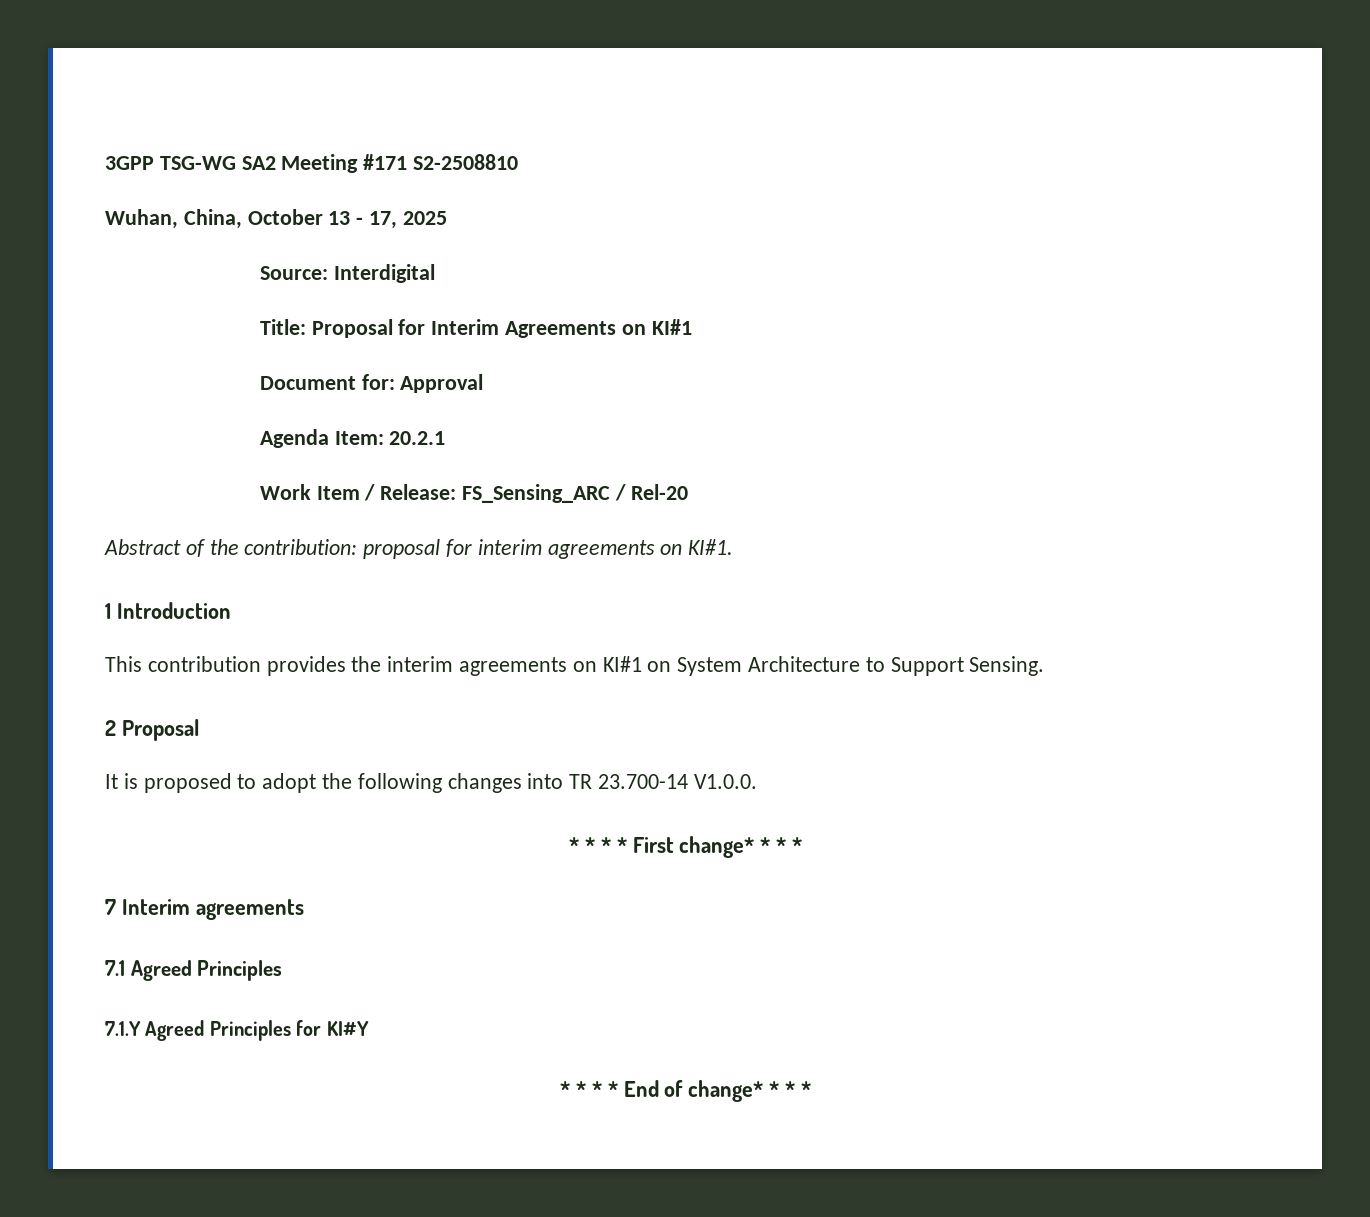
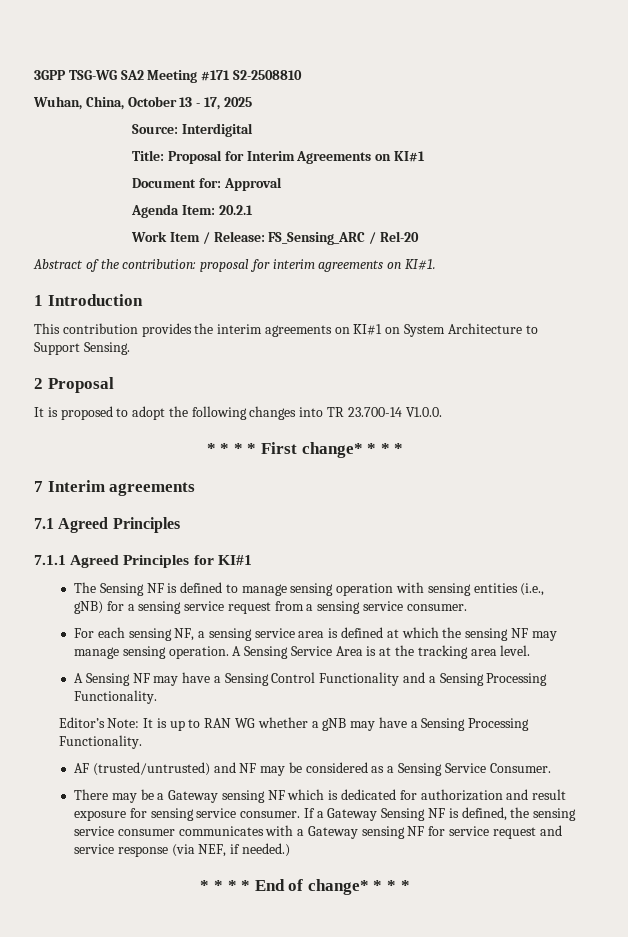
- 7.1.Y Agreed Principles for KI#Y
+ 7.1.1 Agreed Principles for KI#1
+ The Sensing NF is defined to manage sensing operation with sensing entities (i.e., gNB) for a sensing service request from a sensing service consumer.
+ For each sensing NF, a sensing service area is defined at which the sensing NF may manage sensing operation. A Sensing Service Area is at the tracking area level.
+ A Sensing NF may have a Sensing Control Functionality and a Sensing Processing Functionality.
+ Editor’s Note: It is up to RAN WG whether a gNB may have a Sensing Processing Functionality.
+ AF (trusted/untrusted) and NF may be considered as a Sensing Service Consumer.
+ There may be a Gateway sensing NF which is dedicated for authorization and result exposure for sensing service consumer. If a Gateway Sensing NF is defined, the sensing service consumer communicates with a Gateway sensing NF for service request and service response (via NEF, if needed.)

